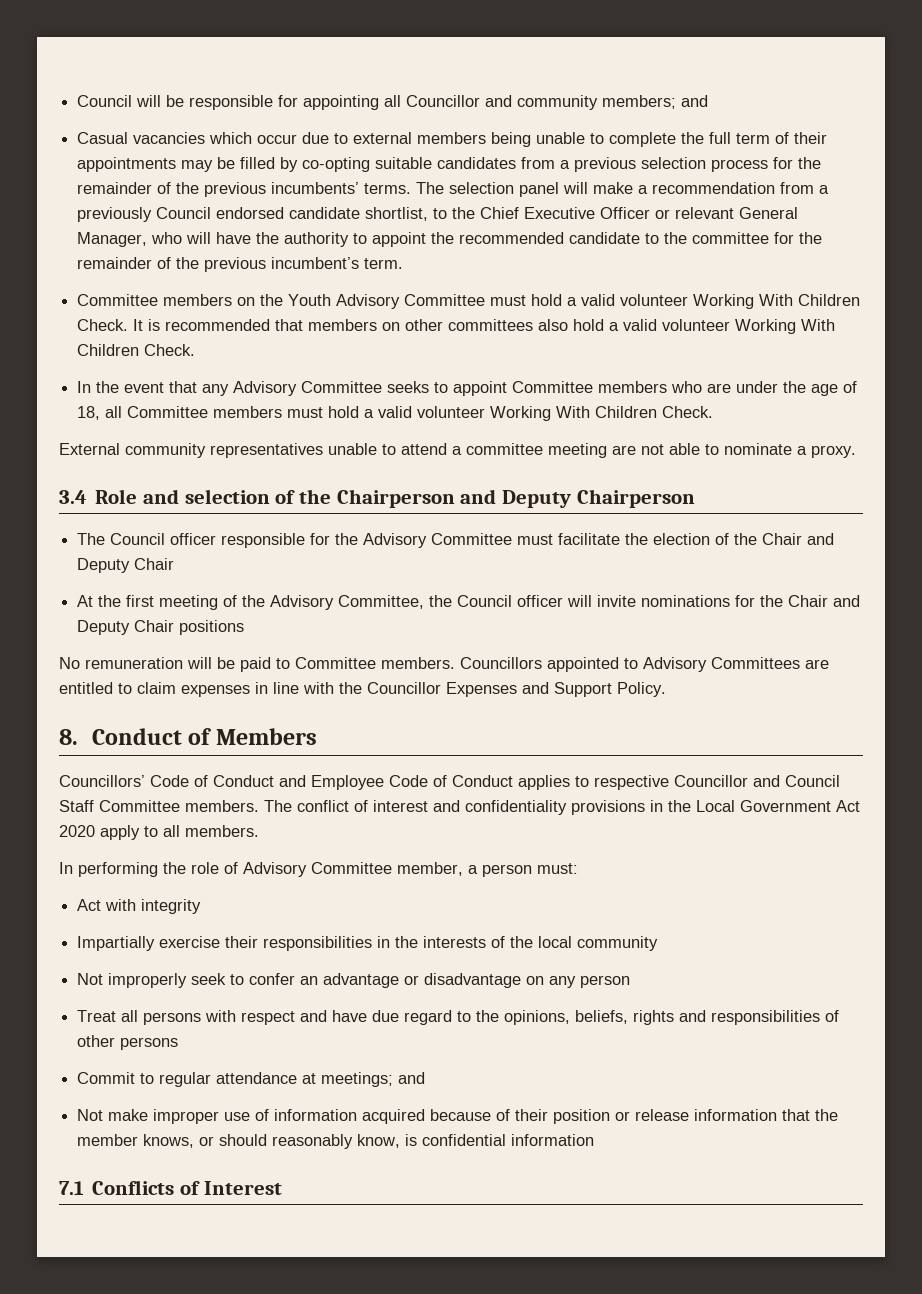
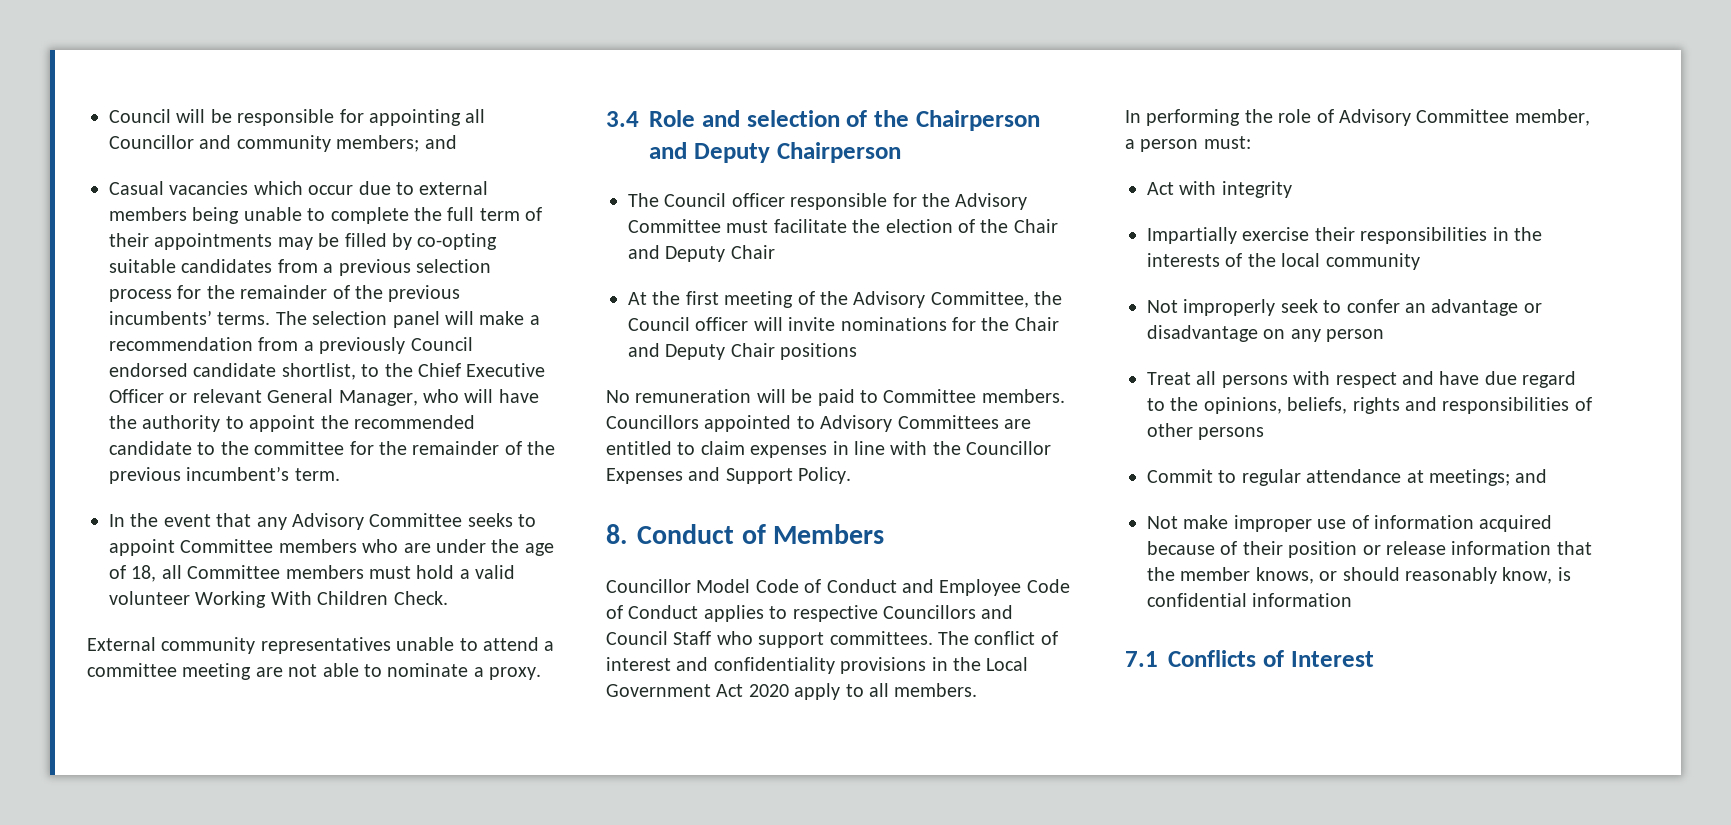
- Committee members on the Youth Advisory Committee must hold a valid volunteer Working With Children Check. It is recommended that members on other committees also hold a valid volunteer Working With Children Check.
- Councillors’ Code of Conduct and Employee Code of Conduct applies to respective Councillor and Council Staff Committee members.
+ Councillor Model Code of Conduct and Employee Code of Conduct applies to respective Councillors and Council Staff who support committees.

